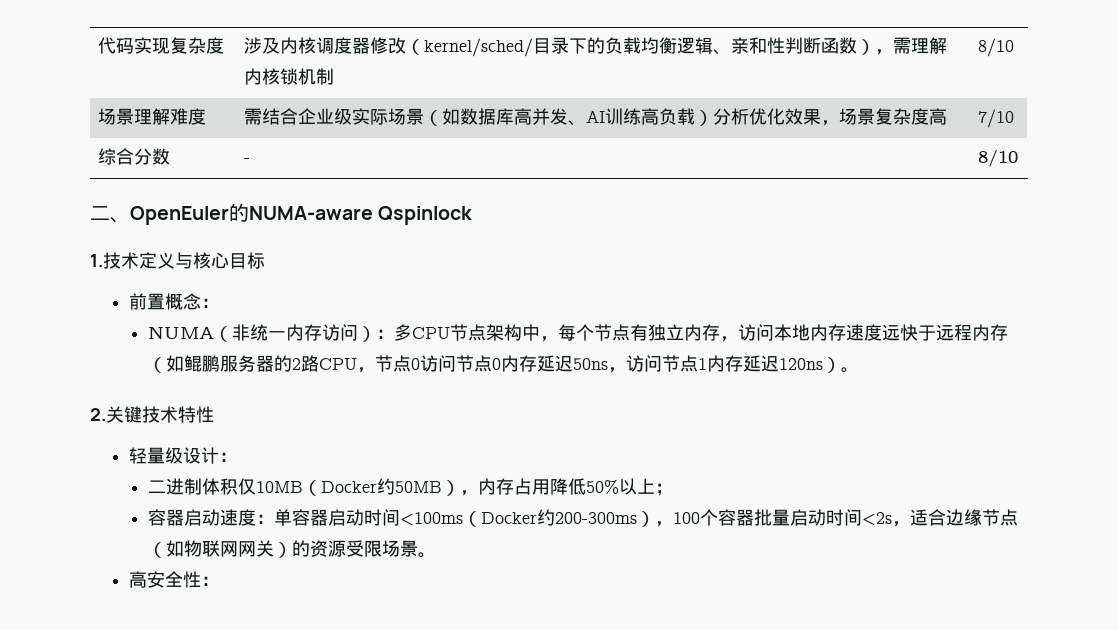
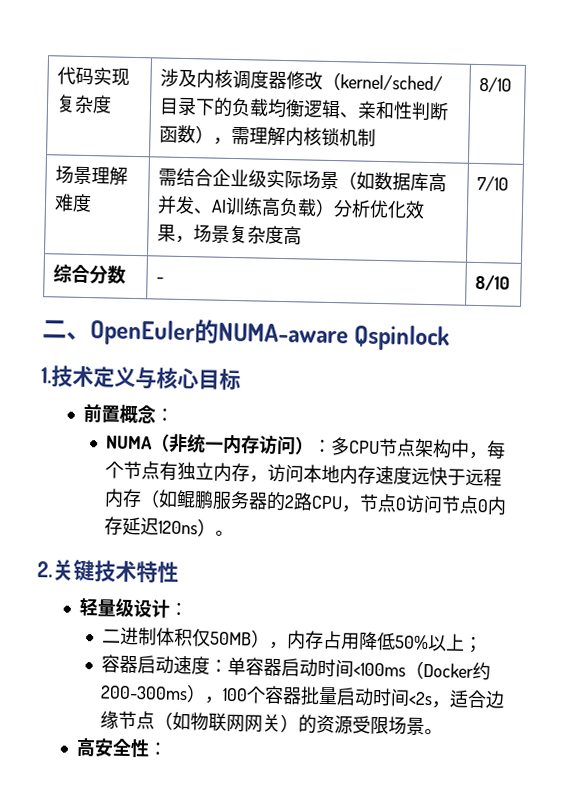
- NUMA（非统一内存访问）：多CPU节点架构中，每个节点有独立内存，访问本地内存速度远快于远程内存（如鲲鹏服务器的2路CPU，节点0访问节点0内存延迟50ns，访问节点1内存延迟120ns）。
+ NUMA（非统一内存访问）：多CPU节点架构中，每个节点有独立内存，访问本地内存速度远快于远程内存（如鲲鹏服务器的2路CPU，节点0访问节点0内存延迟120ns）。
- 二进制体积仅10MB（Docker约50MB），内存占用降低50%以上；
+ 二进制体积仅50MB），内存占用降低50%以上；

